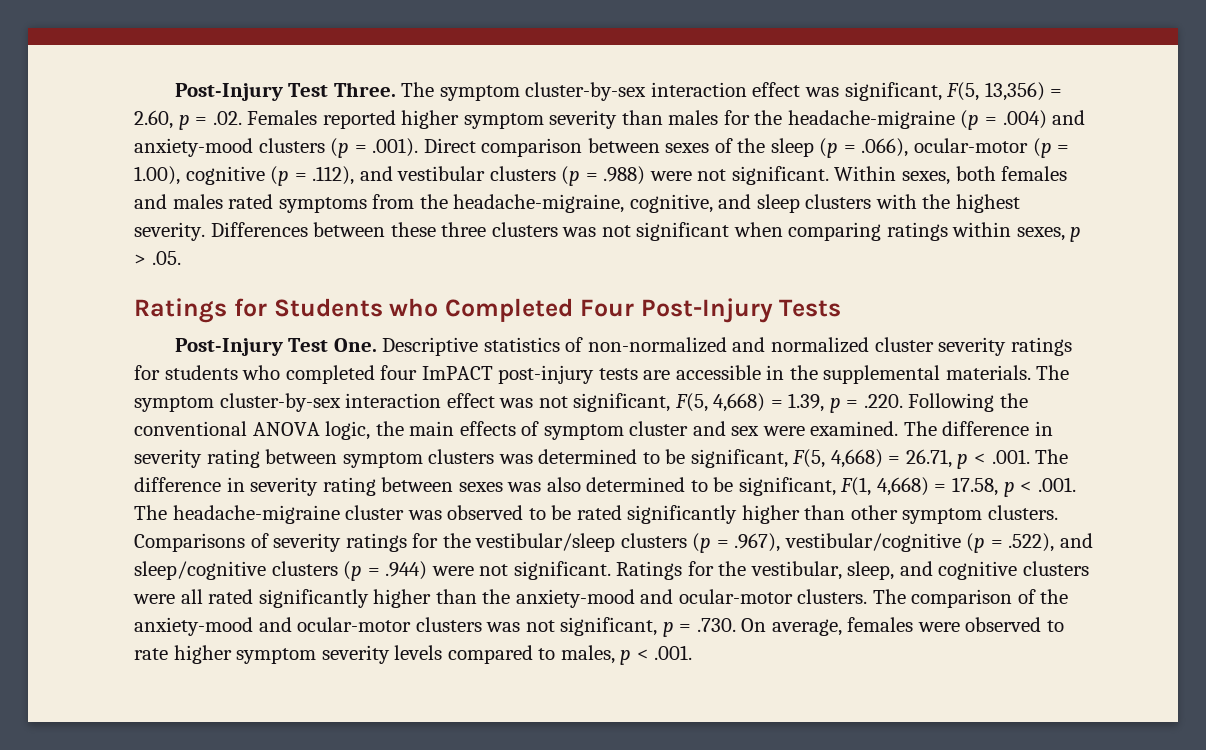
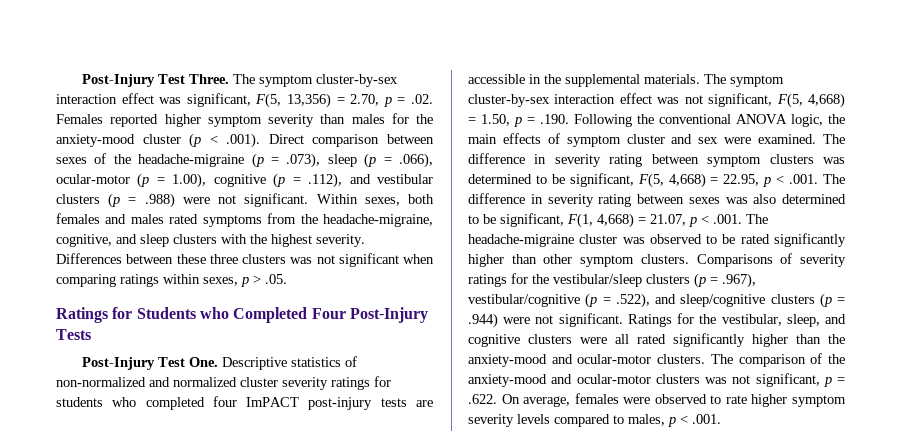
- The symptom cluster-by-sex interaction effect was significant, F(5, 13,356) = 2.60, p = .02. Females reported higher symptom severity than males for the headache-migraine (p = .004) and anxiety-mood clusters (p = .001). Direct comparison between sexes of the sleep (p = .066), ocular-motor (p = 1.00), cognitive (p = .112), and vestibular clusters (p = .988) were not significant.
+ The symptom cluster-by-sex interaction effect was significant, F(5, 13,356) = 2.70, p = .02. Females reported higher symptom severity than males for the anxiety-mood cluster (p < .001). Direct comparison between sexes of the headache-migraine (p = .073), sleep (p = .066), ocular-motor (p = 1.00), cognitive (p = .112), and vestibular clusters (p = .988) were not significant.
- The symptom cluster-by-sex interaction effect was not significant, F(5, 4,668) = 1.39, p = .220. Following the conventional ANOVA logic, the main effects of symptom cluster and sex were examined.
+ The symptom cluster-by-sex interaction effect was not significant, F(5, 4,668) = 1.50, p = .190. Following the conventional ANOVA logic, the main effects of symptom cluster and sex were examined.
- The difference in severity rating between symptom clusters was determined to be significant, F(5, 4,668) = 26.71, p < .001. The difference in severity rating between sexes was also determined to be significant, F(1, 4,668) = 17.58, p < .001. The headache-migraine cluster was observed to be rated significantly higher than other symptom clusters.
+ The difference in severity rating between symptom clusters was determined to be significant, F(5, 4,668) = 22.95, p < .001. The difference in severity rating between sexes was also determined to be significant, F(1, 4,668) = 21.07, p < .001. The headache-migraine cluster was observed to be rated significantly higher than other symptom clusters.
- The comparison of the anxiety-mood and ocular-motor clusters was not significant, p = .730. On average, females were observed to rate higher symptom severity levels compared to males, p < .001.
+ The comparison of the anxiety-mood and ocular-motor clusters was not significant, p = .622. On average, females were observed to rate higher symptom severity levels compared to males, p < .001.

